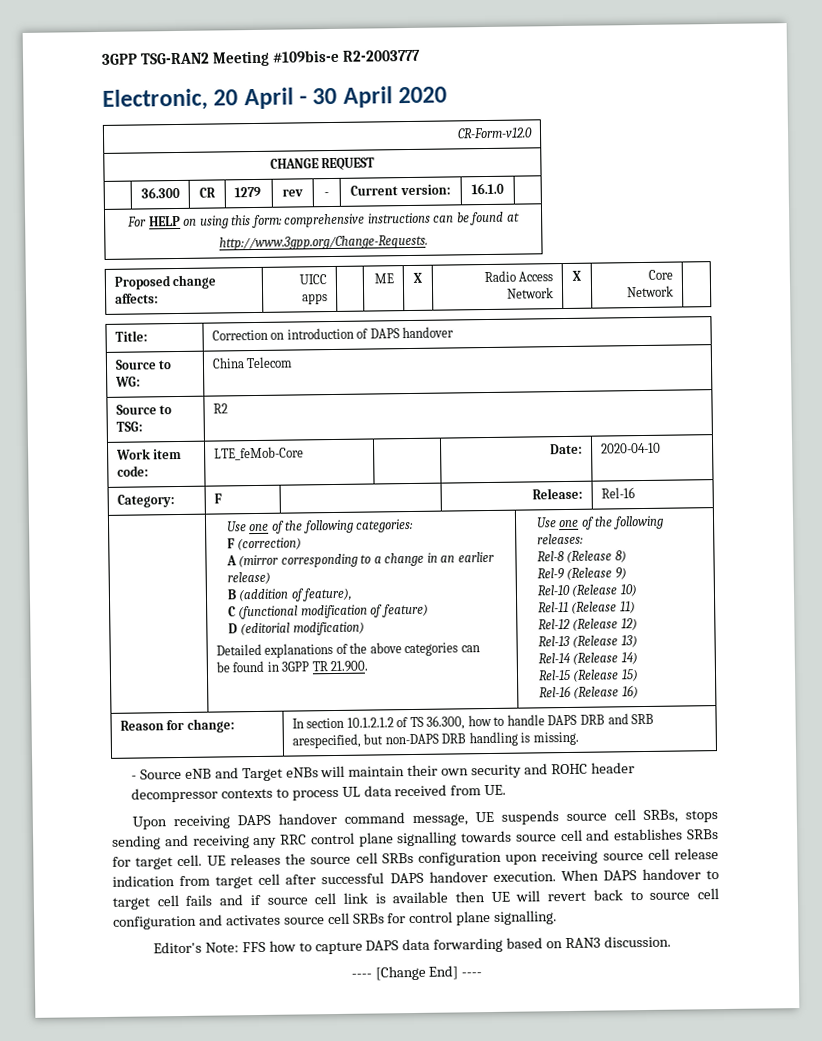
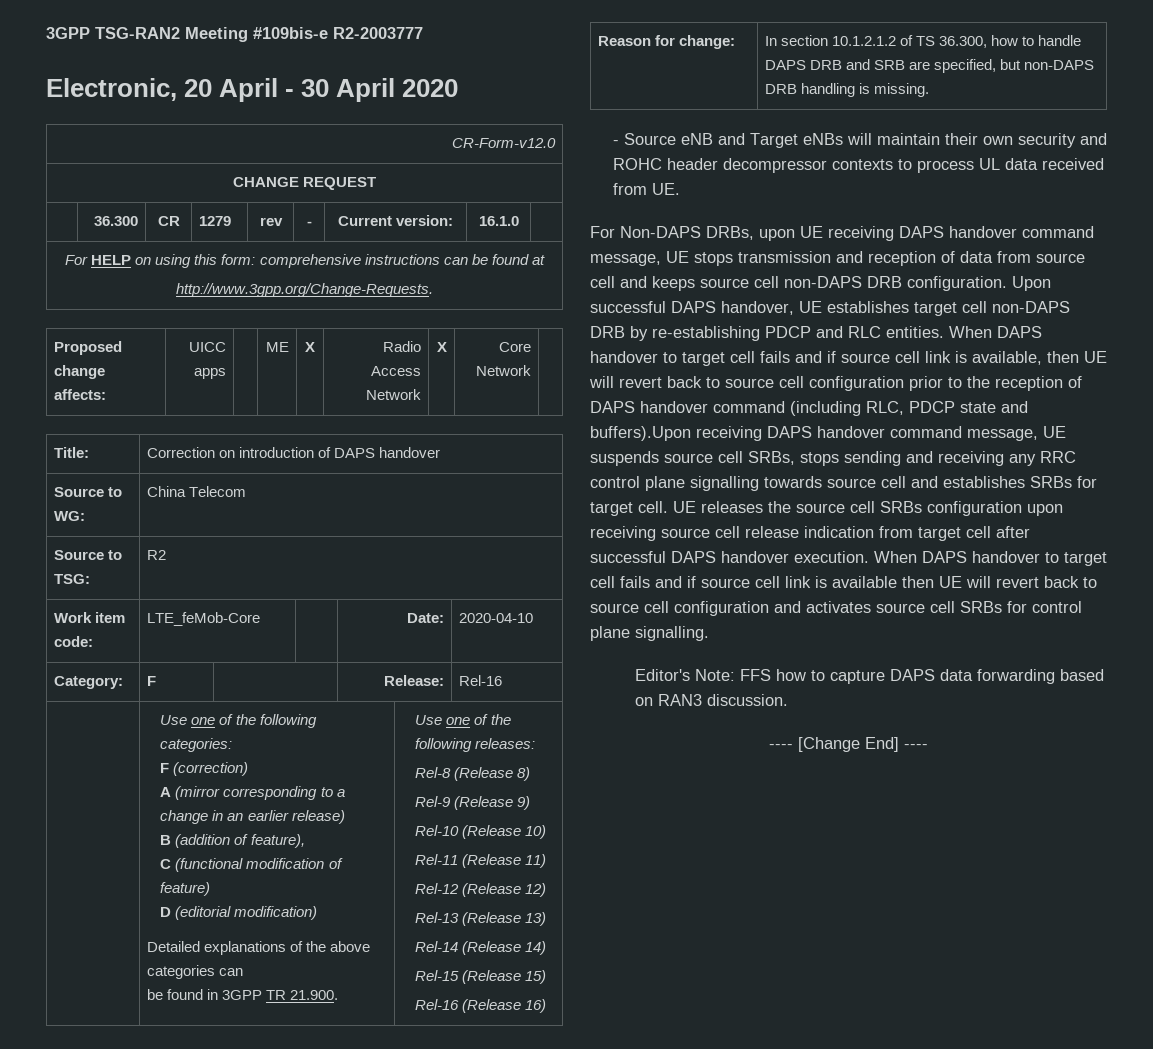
- Reason for change: | In section 10.1.2.1.2 of TS 36.300, how to handle DAPS DRB and SRB arespecified, but non-DAPS DRB handling is missing.
+ Reason for change: | In section 10.1.2.1.2 of TS 36.300, how to handle DAPS DRB and SRB are specified, but non-DAPS DRB handling is missing.
- Upon receiving DAPS handover command message, UE suspends source cell SRBs, stops sending and receiving any RRC control plane signalling towards source cell and establishes SRBs for target cell.
+ For Non-DAPS DRBs, upon UE receiving DAPS handover command message, UE stops transmission and reception of data from source cell and keeps source cell non-DAPS DRB configuration. Upon successful DAPS handover, UE establishes target cell non-DAPS DRB by re-establishing PDCP and RLC entities. When DAPS handover to target cell fails and if source cell link is available, then UE will revert back to source cell configuration prior to the reception of DAPS handover command (including RLC, PDCP state and buffers).Upon receiving DAPS handover command message, UE suspends source cell SRBs, stops sending and receiving any RRC control plane signalling towards source cell and establishes SRBs for target cell.

